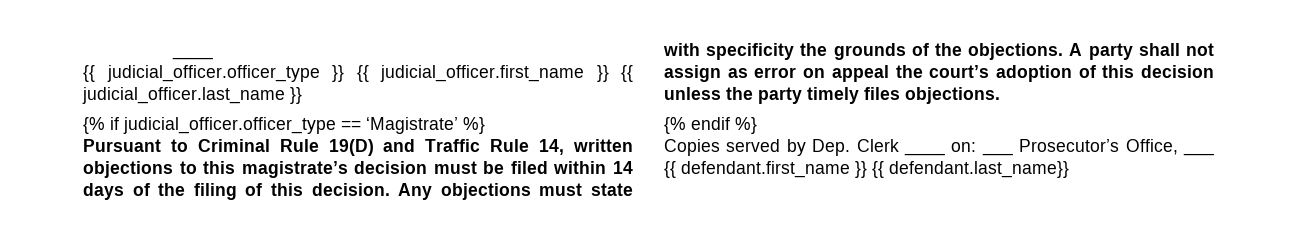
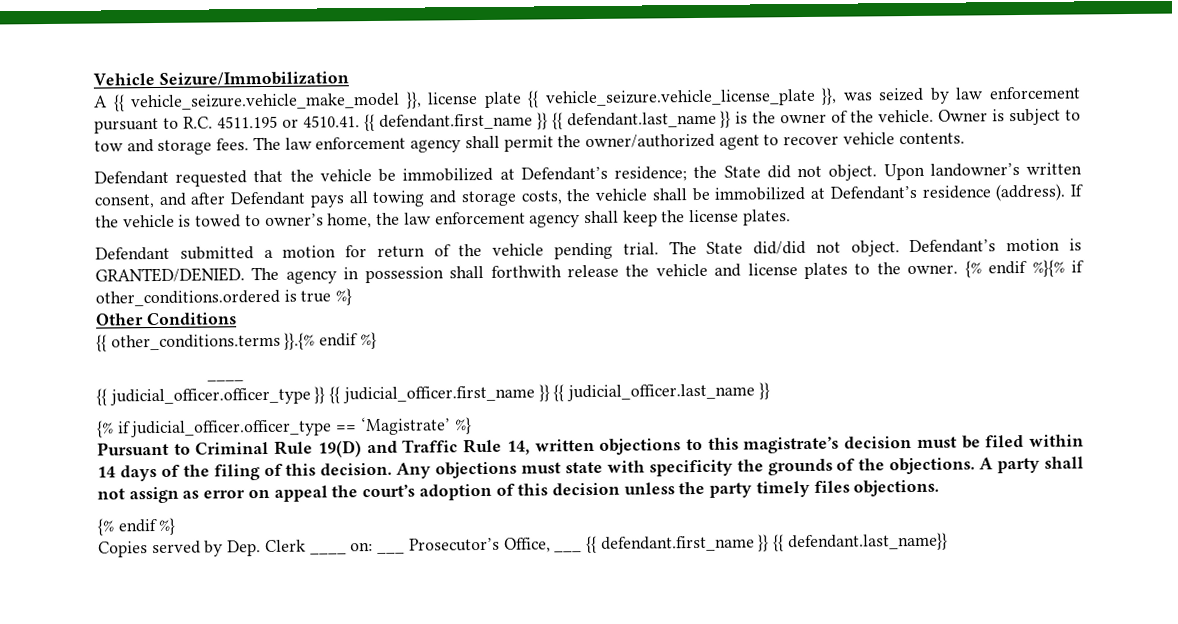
+ Vehicle Seizure/Immobilization
+ A {{ vehicle_seizure.vehicle_make_model }}, license plate {{ vehicle_seizure.vehicle_license_plate }}, was seized by law enforcement pursuant to R.C. 4511.195 or 4510.41. {{ defendant.first_name }} {{ defendant.last_name }} is the owner of the vehicle. Owner is subject to tow and storage fees. The law enforcement agency shall permit the owner/authorized agent to recover vehicle contents.
+ Defendant requested that the vehicle be immobilized at Defendant’s residence; the State did not object. Upon landowner’s written consent, and after Defendant pays all towing and storage costs, the vehicle shall be immobilized at Defendant’s residence (address). If the vehicle is towed to owner’s home, the law enforcement agency shall keep the license plates.
+ Defendant submitted a motion for return of the vehicle pending trial. The State did/did not object. Defendant’s motion is GRANTED/DENIED. The agency in possession shall forthwith release the vehicle and license plates to the owner. {% endif %}{% if other_conditions.ordered is true %}
+ Other Conditions
+ {{ other_conditions.terms }}.{% endif %}

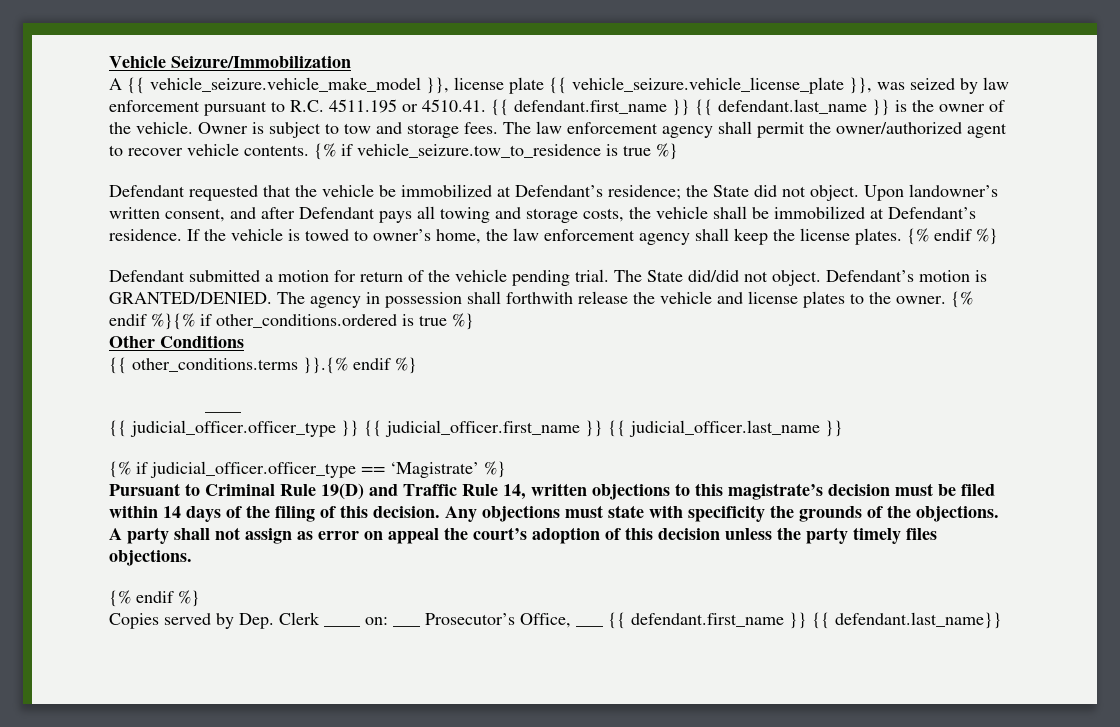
+ {% if vehicle_seizure.tow_to_residence is true %}
- Upon landowner’s written consent, and after Defendant pays all towing and storage costs, the vehicle shall be immobilized at Defendant’s residence (address).
+ Upon landowner’s written consent, and after Defendant pays all towing and storage costs, the vehicle shall be immobilized at Defendant’s residence.
- If the vehicle is towed to owner’s home, the law enforcement agency shall keep the license plates.
+ If the vehicle is towed to owner’s home, the law enforcement agency shall keep the license plates. {% endif %}

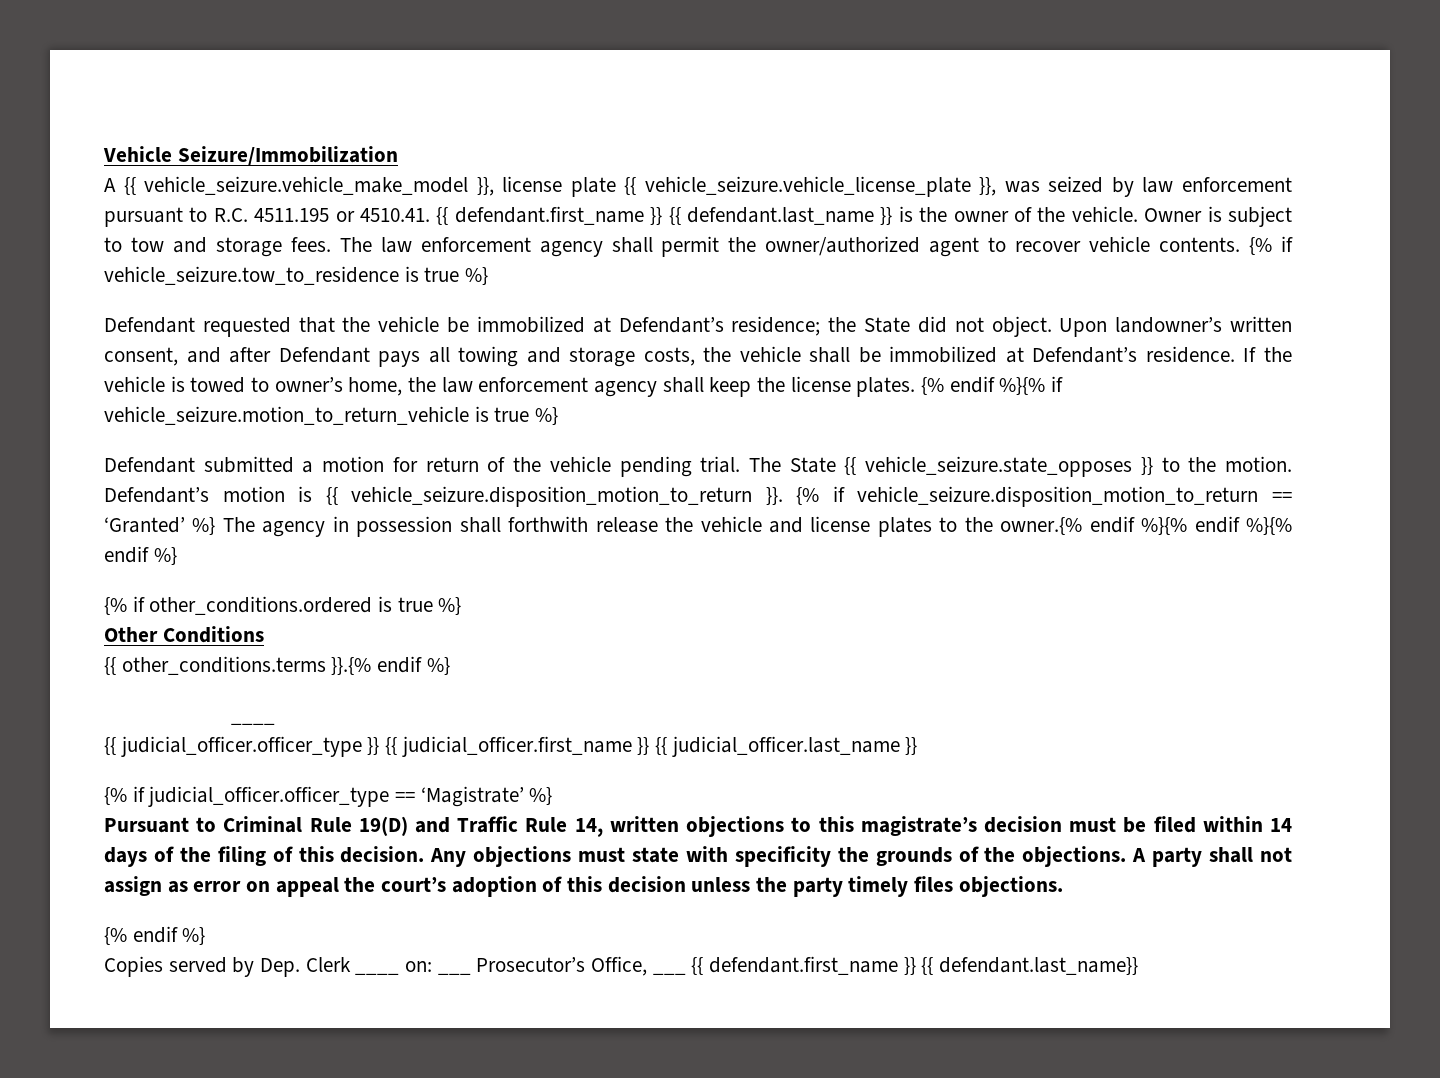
- If the vehicle is towed to owner’s home, the law enforcement agency shall keep the license plates. {% endif %}
+ If the vehicle is towed to owner’s home, the law enforcement agency shall keep the license plates. {% endif %}{% if vehicle_seizure.motion_to_return_vehicle is true %}
- The State did/did not object. Defendant’s motion is GRANTED/DENIED. The agency in possession shall forthwith release the vehicle and license plates to the owner. {% endif %}{% if other_conditions.ordered is true %}
+ The State {{ vehicle_seizure.state_opposes }} to the motion. Defendant’s motion is {{ vehicle_seizure.disposition_motion_to_return }}. {% if vehicle_seizure.disposition_motion_to_return == ‘Granted’ %} The agency in possession shall forthwith release the vehicle and license plates to the owner.{% endif %}{% endif %}{% endif %}
+ {% if other_conditions.ordered is true %}

